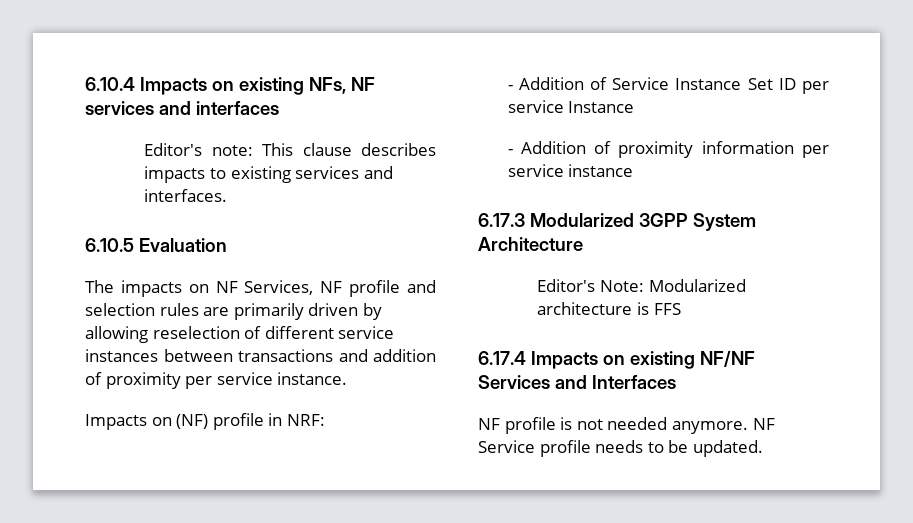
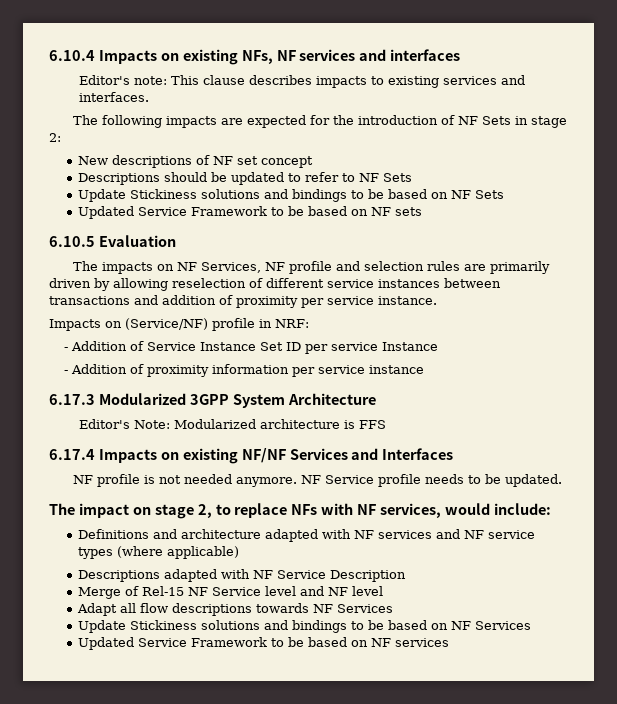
+ The following impacts are expected for the introduction of NF Sets in stage 2:
+ New descriptions of NF set concept
+ Descriptions should be updated to refer to NF Sets
+ Update Stickiness solutions and bindings to be based on NF Sets
+ Updated Service Framework to be based on NF sets
- Impacts on (NF) profile in NRF:
+ Impacts on (Service/NF) profile in NRF:
+ The impact on stage 2, to replace NFs with NF services, would include:
+ Definitions and architecture adapted with NF services and NF service types (where applicable)
+ Descriptions adapted with NF Service Description
+ Merge of Rel-15 NF Service level and NF level
+ Adapt all flow descriptions towards NF Services
+ Update Stickiness solutions and bindings to be based on NF Services
+ Updated Service Framework to be based on NF services

